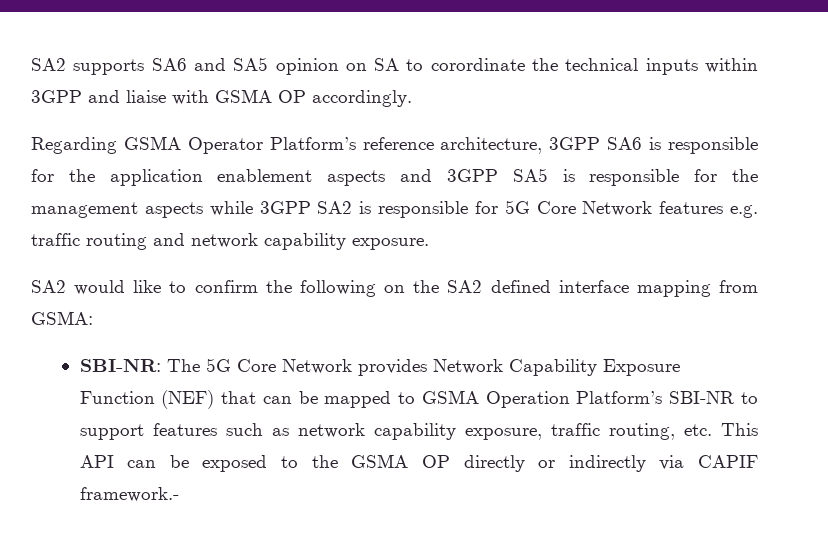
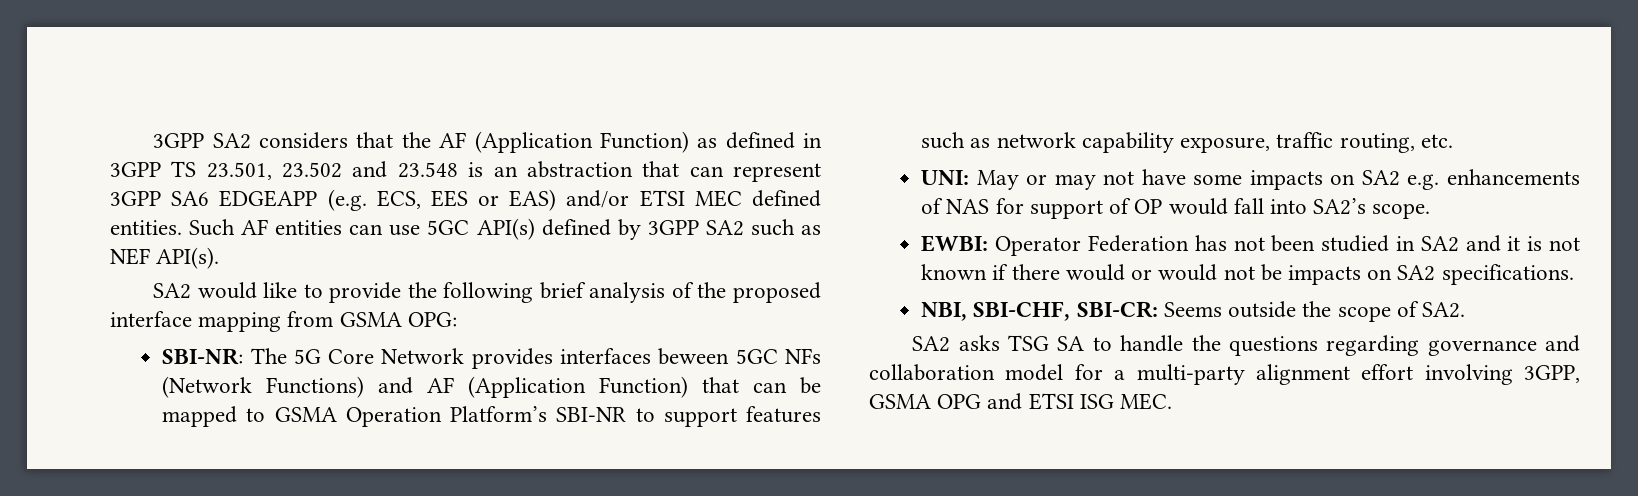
- SA2 supports SA6 and SA5 opinion on SA to corordinate the technical inputs within 3GPP and liaise with GSMA OP accordingly.
- Regarding GSMA Operator Platform’s reference architecture, 3GPP SA6 is responsible for the application enablement aspects and 3GPP SA5 is responsible for the management aspects while 3GPP SA2 is responsible for 5G Core Network features e.g. traffic routing and network capability exposure.
+ 3GPP SA2 considers that the AF (Application Function) as defined in 3GPP TS 23.501, 23.502 and 23.548 is an abstraction that can represent 3GPP SA6 EDGEAPP (e.g. ECS, EES or EAS) and/or ETSI MEC defined entities. Such AF entities can use 5GC API(s) defined by 3GPP SA2 such as NEF API(s).
- SA2 would like to confirm the following on the SA2 defined interface mapping from GSMA:
+ SA2 would like to provide the following brief analysis of the proposed interface mapping from GSMA OPG:
- SBI-NR: The 5G Core Network provides Network Capability Exposure Function (NEF) that can be mapped to GSMA Operation Platform’s SBI-NR to support features such as network capability exposure, traffic routing, etc. This API can be exposed to the GSMA OP directly or indirectly via CAPIF framework.-
+ SBI-NR: The 5G Core Network provides interfaces beween 5GC NFs (Network Functions) and AF (Application Function) that can be mapped to GSMA Operation Platform’s SBI-NR to support features such as network capability exposure, traffic routing, etc.
+ UNI: May or may not have some impacts on SA2 e.g. enhancements of NAS for support of OP would fall into SA2’s scope.
+ EWBI: Operator Federation has not been studied in SA2 and it is not known if there would or would not be impacts on SA2 specifications.
+ NBI, SBI-CHF, SBI-CR: Seems outside the scope of SA2.
+ SA2 asks TSG SA to handle the questions regarding governance and collaboration model for a multi-party alignment effort involving 3GPP, GSMA OPG and ETSI ISG MEC.

